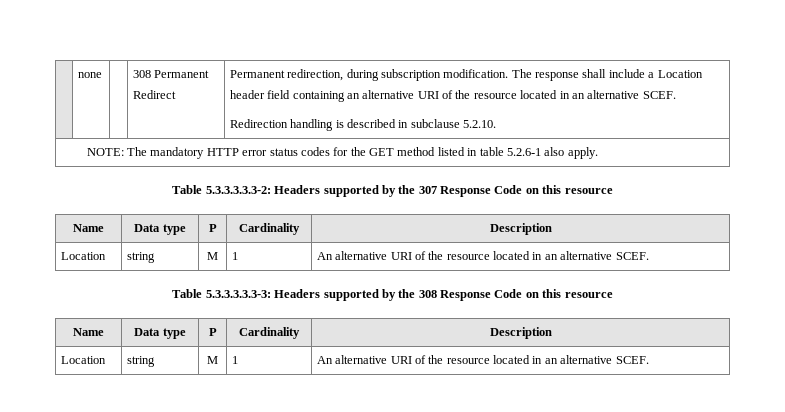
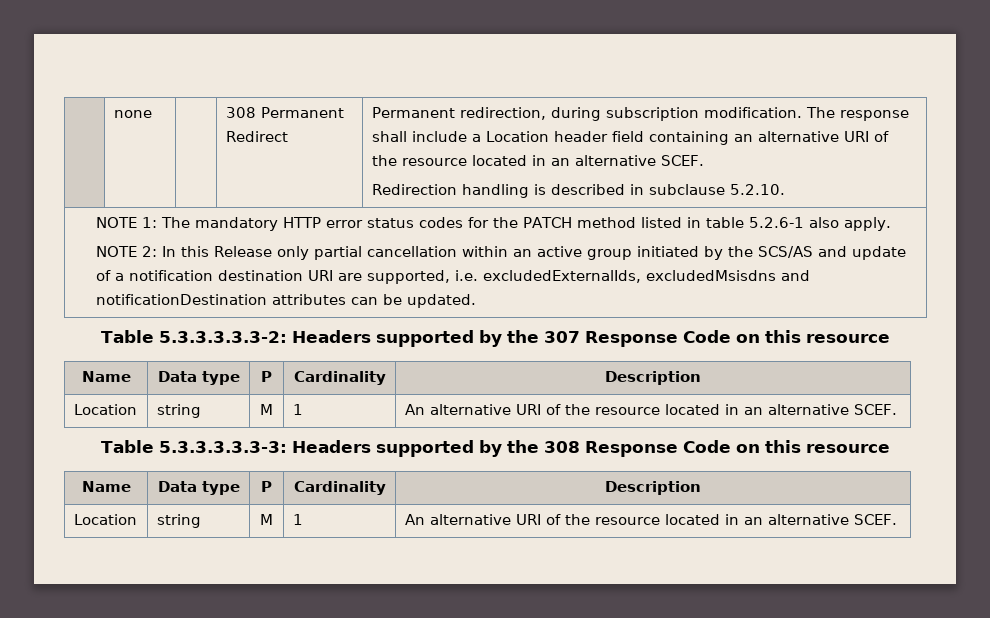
- NOTE: The mandatory HTTP error status codes for the GET method listed in table 5.2.6-1 also apply.
+ NOTE 1: The mandatory HTTP error status codes for the PATCH method listed in table 5.2.6-1 also apply.
+ NOTE 2: In this Release only partial cancellation within an active group initiated by the SCS/AS and update of a notification destination URI are supported, i.e. excludedExternalIds, excludedMsisdns and notificationDestination attributes can be updated.

